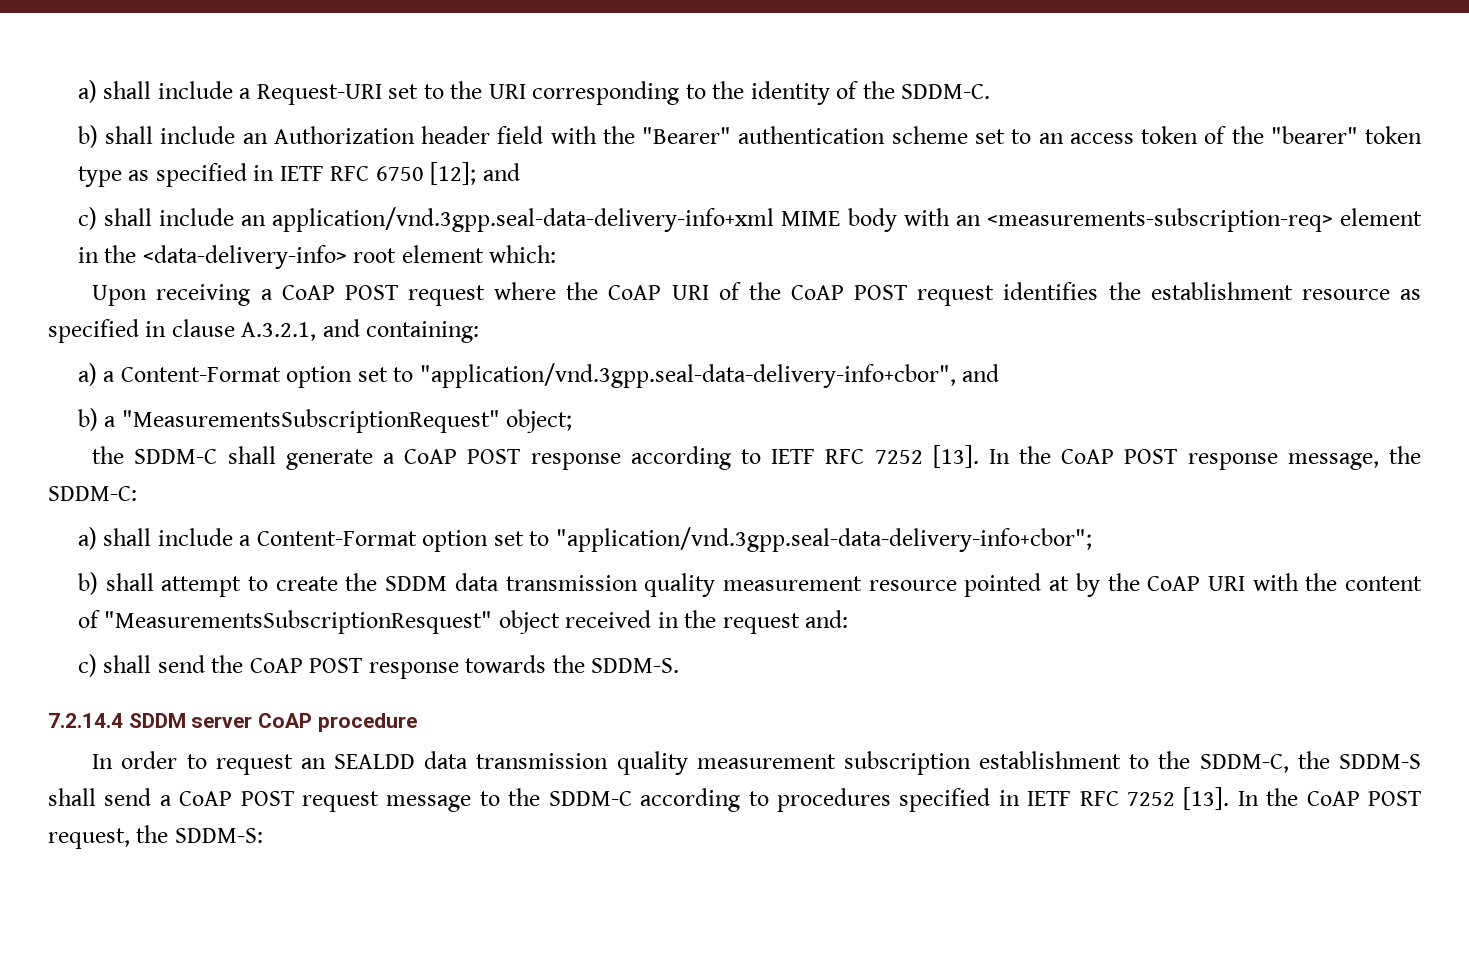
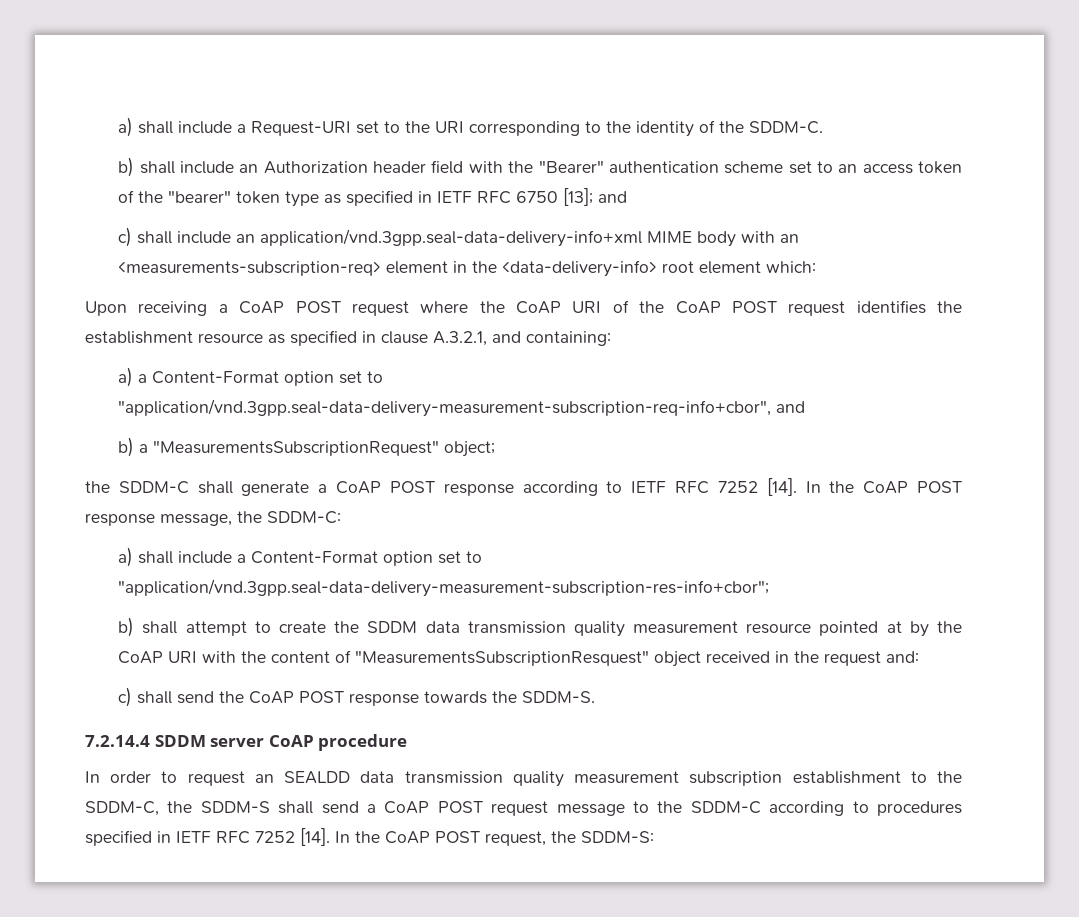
- b) shall include an Authorization header field with the "Bearer" authentication scheme set to an access token of the "bearer" token type as specified in IETF RFC 6750 [12]; and
+ b) shall include an Authorization header field with the "Bearer" authentication scheme set to an access token of the "bearer" token type as specified in IETF RFC 6750 [13]; and
- a) a Content-Format option set to "application/vnd.3gpp.seal-data-delivery-info+cbor", and
+ a) a Content-Format option set to "application/vnd.3gpp.seal-data-delivery-measurement-subscription-req-info+cbor", and
- the SDDM-C shall generate a CoAP POST response according to IETF RFC 7252 [13].
+ the SDDM-C shall generate a CoAP POST response according to IETF RFC 7252 [14].
- a) shall include a Content-Format option set to "application/vnd.3gpp.seal-data-delivery-info+cbor";
+ a) shall include a Content-Format option set to "application/vnd.3gpp.seal-data-delivery-measurement-subscription-res-info+cbor";
- In order to request an SEALDD data transmission quality measurement subscription establishment to the SDDM-C, the SDDM-S shall send a CoAP POST request message to the SDDM-C according to procedures specified in IETF RFC 7252 [13].
+ In order to request an SEALDD data transmission quality measurement subscription establishment to the SDDM-C, the SDDM-S shall send a CoAP POST request message to the SDDM-C according to procedures specified in IETF RFC 7252 [14].

